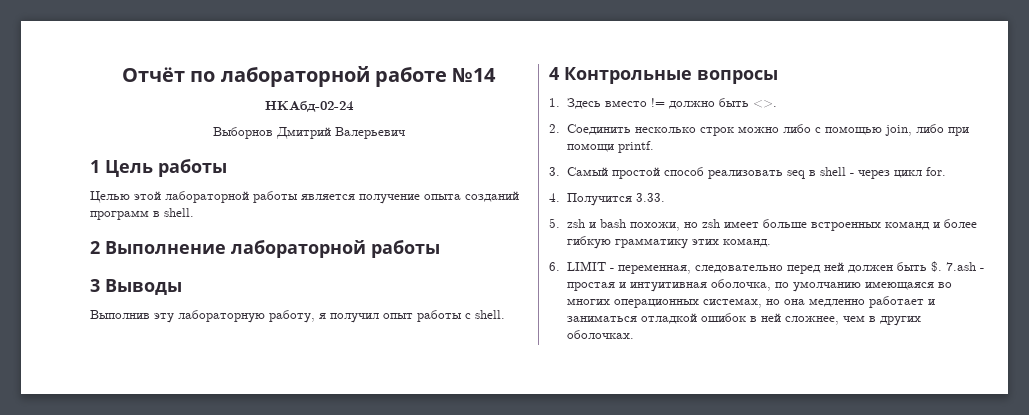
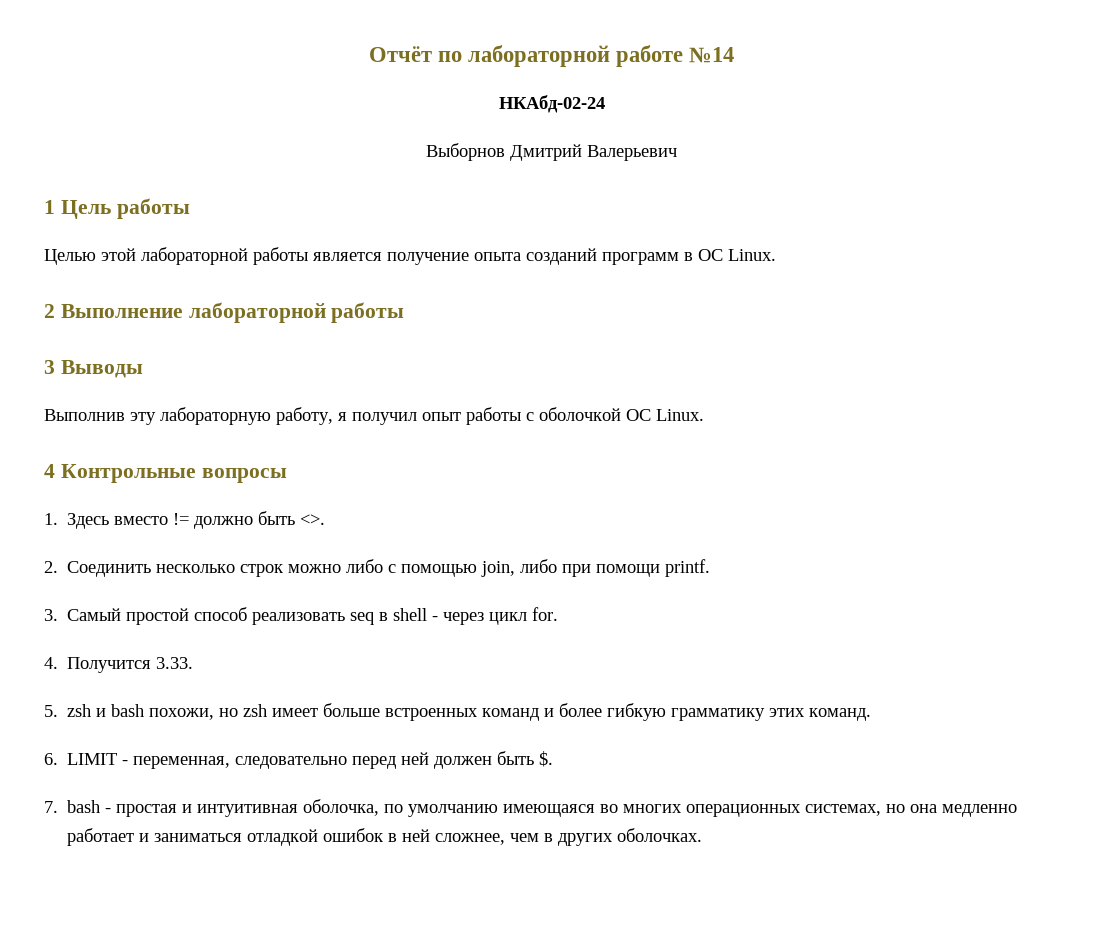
- Целью этой лабораторной работы является получение опыта созданий программ в shell.
+ Целью этой лабораторной работы является получение опыта созданий программ в ОС Linux.
- Выполнив эту лабораторную работу, я получил опыт работы с shell.
+ Выполнив эту лабораторную работу, я получил опыт работы с оболочкой ОС Linux.
- 6. LIMIT - переменная, следовательно перед ней должен быть $. 7.ash - простая и интуитивная оболочка, по умолчанию имеющаяся во многих операционных системах, но она медленно работает и заниматься отладкой ошибок в ней сложнее, чем в других оболочках.
+ 6. LIMIT - переменная, следовательно перед ней должен быть $.
+ 7. bash - простая и интуитивная оболочка, по умолчанию имеющаяся во многих операционных системах, но она медленно работает и заниматься отладкой ошибок в ней сложнее, чем в других оболочках.

